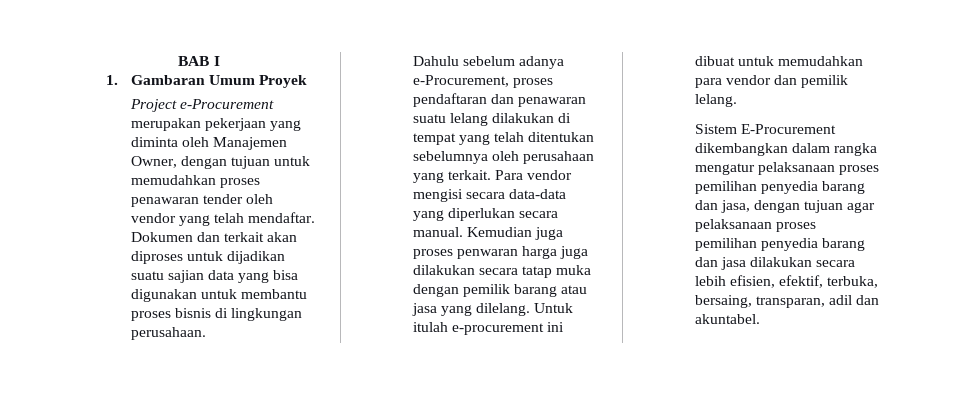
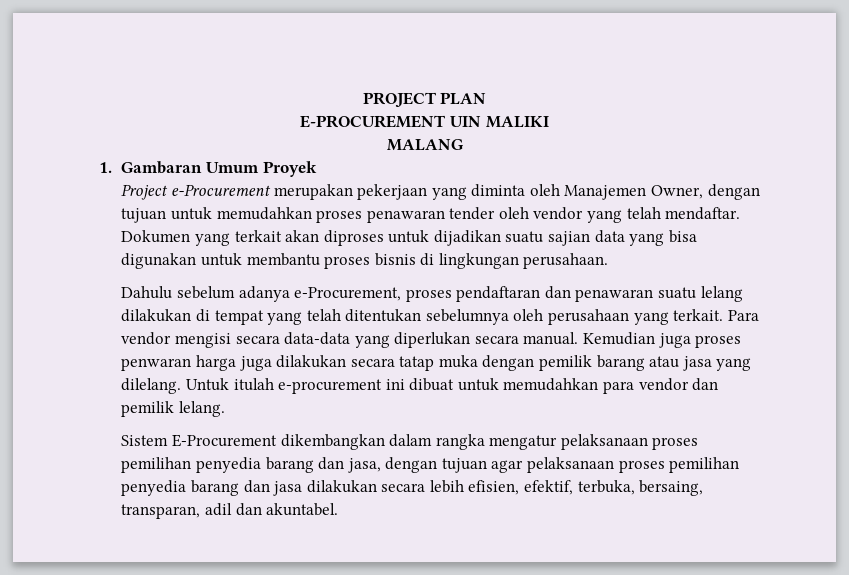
- BAB I
+ PROJECT PLAN
+ E-PROCUREMENT UIN MALIKI
+ MALANG
- Dokumen dan terkait akan diproses untuk dijadikan suatu sajian data yang bisa digunakan untuk membantu proses bisnis di lingkungan perusahaan.
+ Dokumen yang terkait akan diproses untuk dijadikan suatu sajian data yang bisa digunakan untuk membantu proses bisnis di lingkungan perusahaan.

